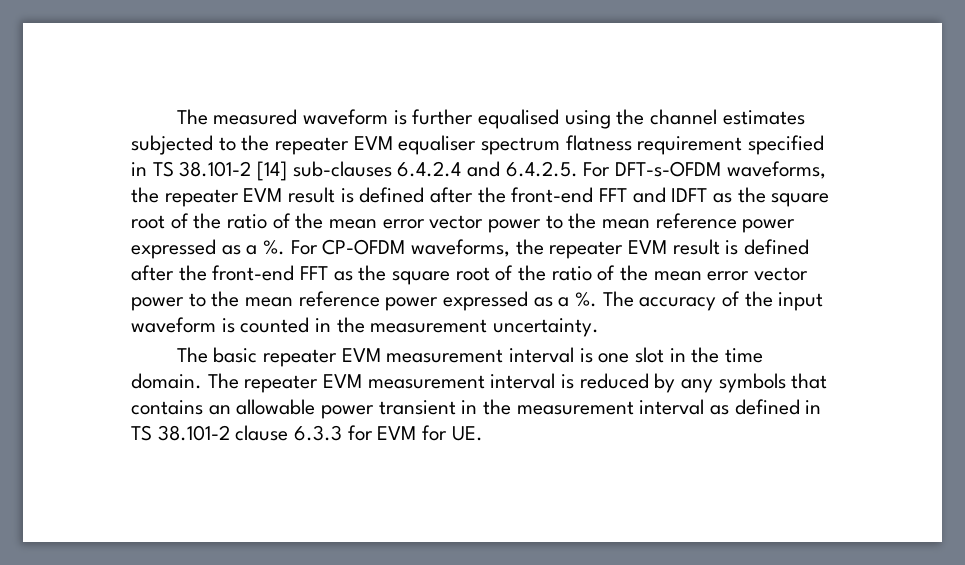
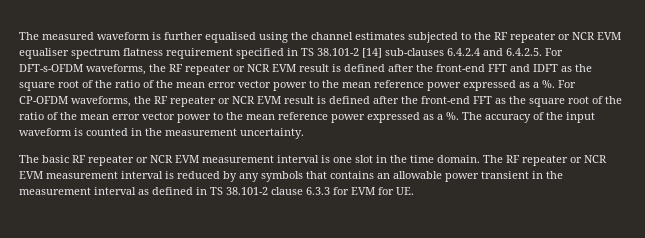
- The measured waveform is further equalised using the channel estimates subjected to the repeater EVM equaliser spectrum flatness requirement specified in TS 38.101-2 [14] sub-clauses 6.4.2.4 and 6.4.2.5. For DFT-s-OFDM waveforms, the repeater EVM result is defined after the front-end FFT and IDFT as the square root of the ratio of the mean error vector power to the mean reference power expressed as a %.
+ The measured waveform is further equalised using the channel estimates subjected to the RF repeater or NCR EVM equaliser spectrum flatness requirement specified in TS 38.101-2 [14] sub-clauses 6.4.2.4 and 6.4.2.5. For DFT-s-OFDM waveforms, the RF repeater or NCR EVM result is defined after the front-end FFT and IDFT as the square root of the ratio of the mean error vector power to the mean reference power expressed as a %.
- For CP-OFDM waveforms, the repeater EVM result is defined after the front-end FFT as the square root of the ratio of the mean error vector power to the mean reference power expressed as a %.
+ For CP-OFDM waveforms, the RF repeater or NCR EVM result is defined after the front-end FFT as the square root of the ratio of the mean error vector power to the mean reference power expressed as a %.
- The basic repeater EVM measurement interval is one slot in the time domain.
+ The basic RF repeater or NCR EVM measurement interval is one slot in the time domain.
- The repeater EVM measurement interval is reduced by any symbols that contains an allowable power transient in the measurement interval as defined in TS 38.101-2 clause 6.3.3 for EVM for UE.
+ The RF repeater or NCR EVM measurement interval is reduced by any symbols that contains an allowable power transient in the measurement interval as defined in TS 38.101-2 clause 6.3.3 for EVM for UE.

